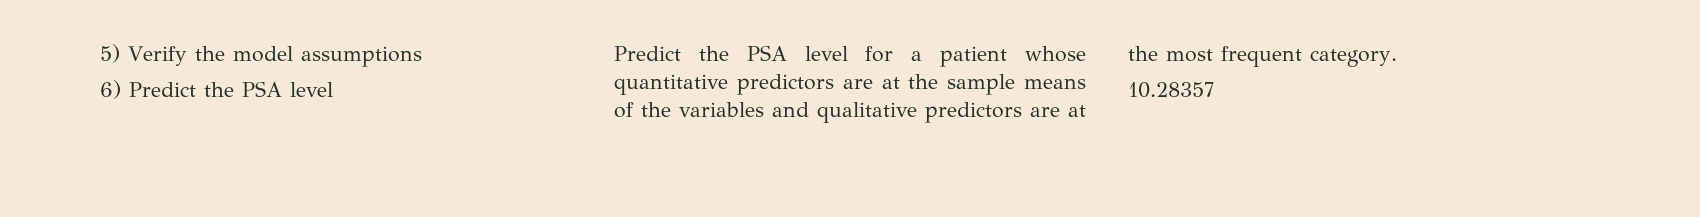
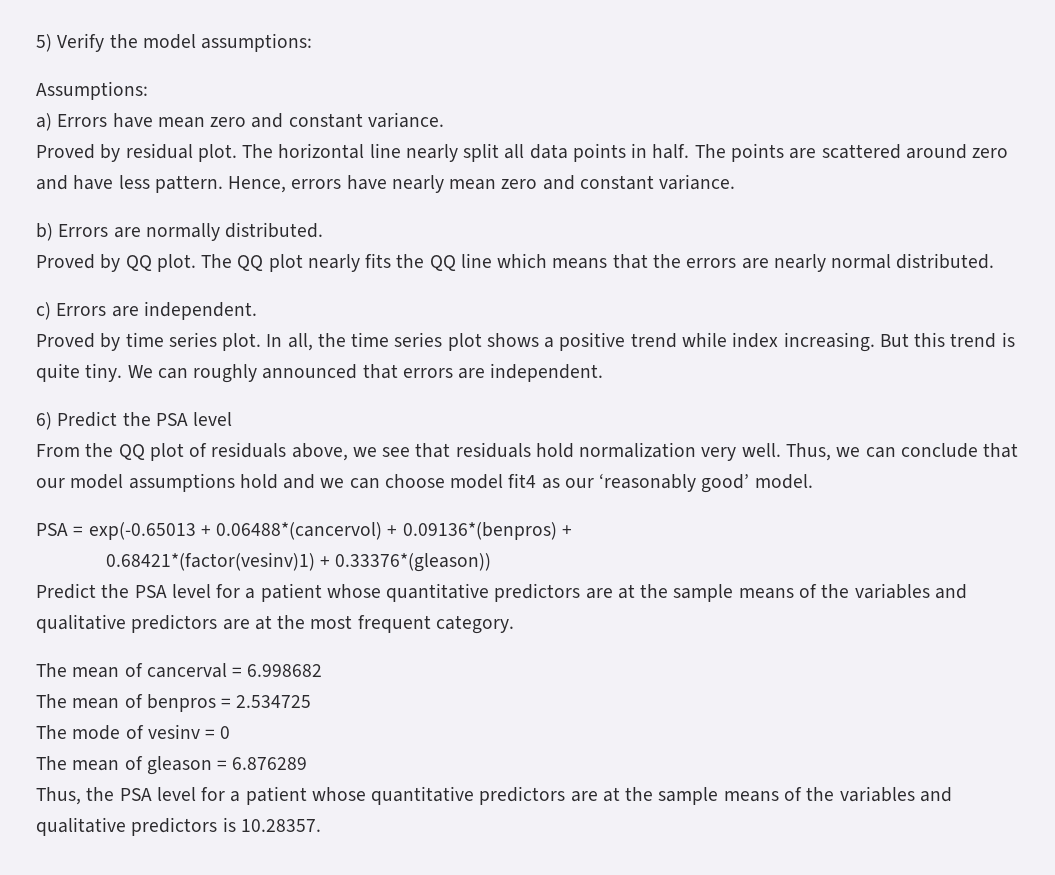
- 5) Verify the model assumptions
+ 5) Verify the model assumptions:
+ Assumptions:
+ a) Errors have mean zero and constant variance.
+ Proved by residual plot. The horizontal line nearly split all data points in half. The points are scattered around zero and have less pattern. Hence, errors have nearly mean zero and constant variance.
+ b) Errors are normally distributed.
+ Proved by QQ plot. The QQ plot nearly fits the QQ line which means that the errors are nearly normal distributed.
+ c) Errors are independent.
+ Proved by time series plot. In all, the time series plot shows a positive trend while index increasing. But this trend is quite tiny. We can roughly announced that errors are independent.
+ From the QQ plot of residuals above, we see that residuals hold normalization very well. Thus, we can conclude that our model assumptions hold and we can choose model fit4 as our ‘reasonably good’ model.
+ PSA = exp(-0.65013 + 0.06488*(cancervol) + 0.09136*(benpros) +
+ 0.68421*(factor(vesinv)1) + 0.33376*(gleason))
- 10.28357
+ The mean of cancerval = 6.998682
+ The mean of benpros = 2.534725
+ The mode of vesinv = 0
+ The mean of gleason = 6.876289
+ Thus, the PSA level for a patient whose quantitative predictors are at the sample means of the variables and qualitative predictors is 10.28357.

